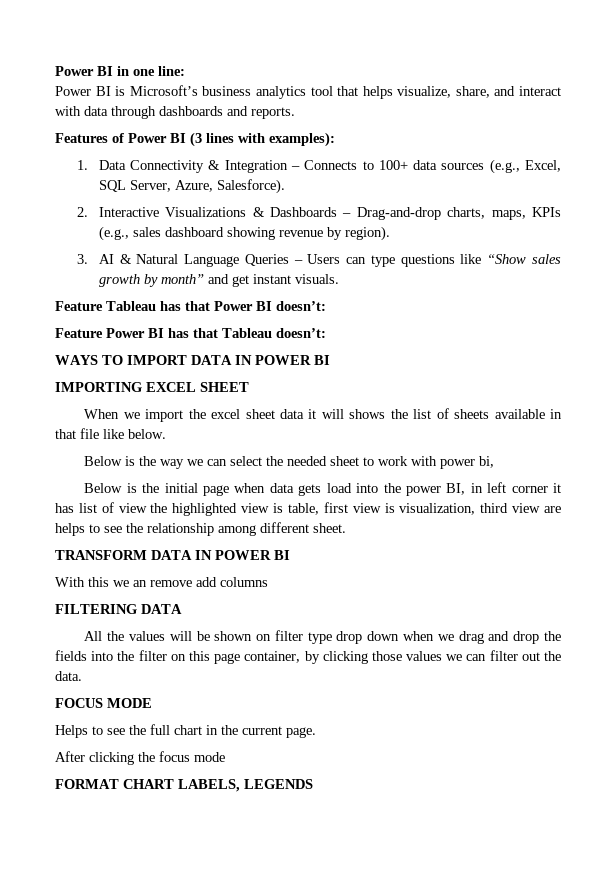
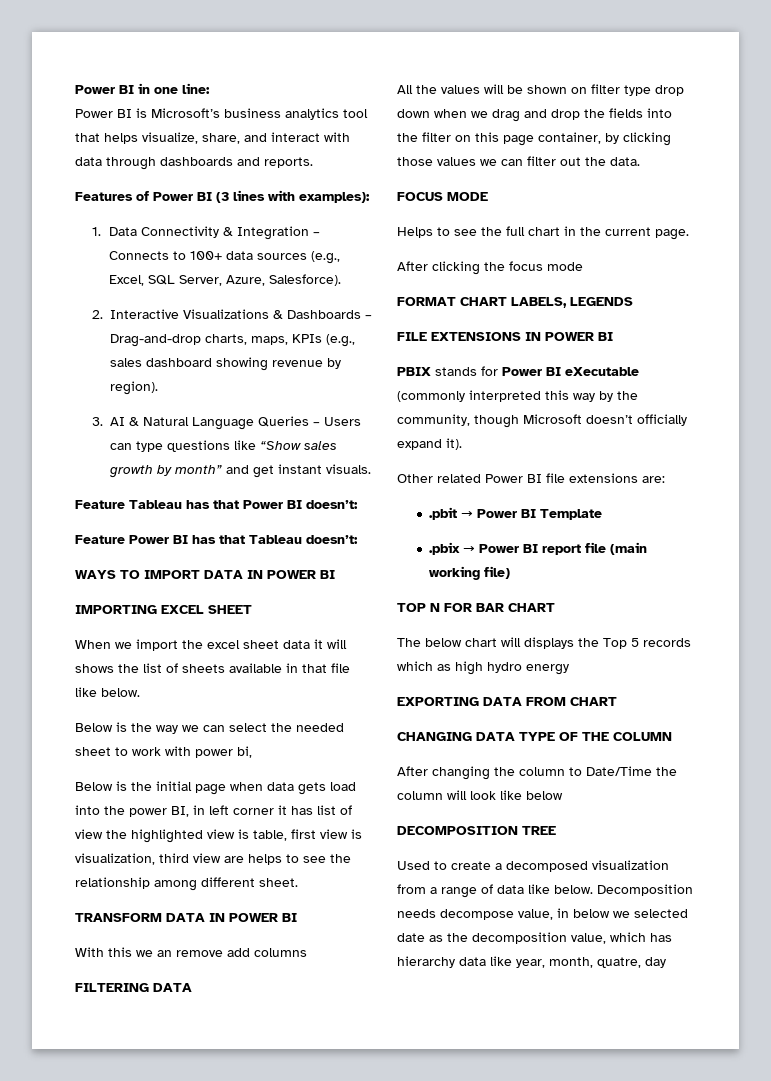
+ FILE EXTENSIONS IN POWER BI
+ PBIX stands for Power BI eXecutable (commonly interpreted this way by the community, though Microsoft doesn’t officially expand it).
+ Other related Power BI file extensions are:
+ .pbit → Power BI Template
+ .pbix → Power BI report file (main working file)
+ TOP N FOR BAR CHART
+ The below chart will displays the Top 5 records which as high hydro energy
+ EXPORTING DATA FROM CHART
+ CHANGING DATA TYPE OF THE COLUMN
+ After changing the column to Date/Time the column will look like below
+ DECOMPOSITION TREE
+ Used to create a decomposed visualization from a range of data like below. Decomposition needs decompose value, in below we selected date as the decomposition value, which has hierarchy data like year, month, quatre, day

